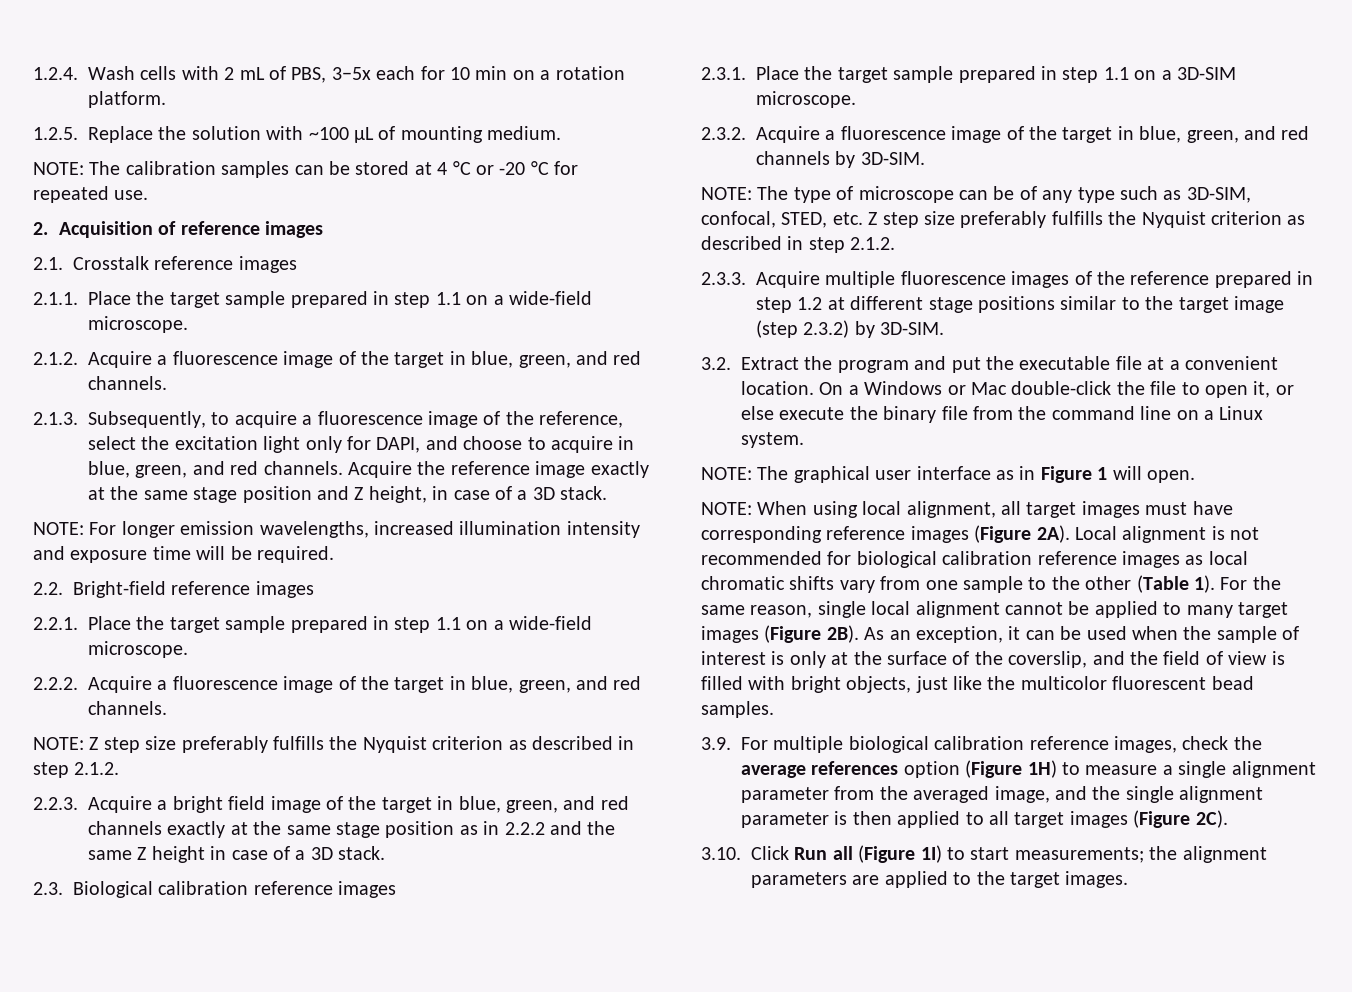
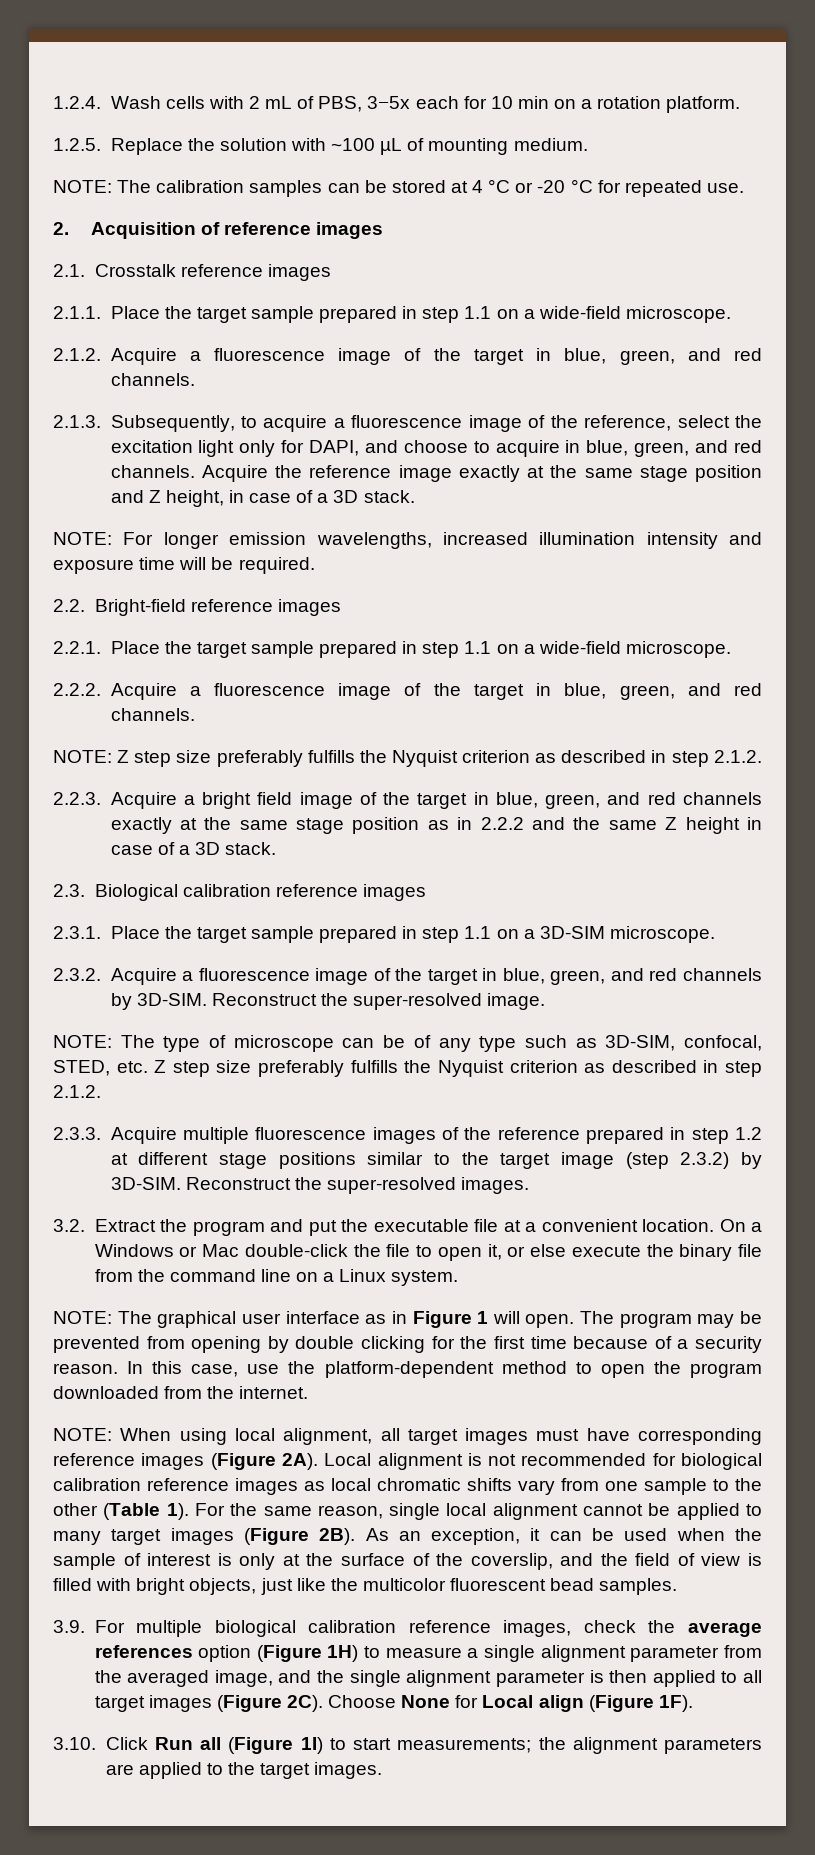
+ Reconstruct the super-resolved image.
+ Reconstruct the super-resolved images.
+ The program may be prevented from opening by double clicking for the first time because of a security reason. In this case, use the platform-dependent method to open the program downloaded from the internet.
+ Choose None for Local align (Figure 1F).

